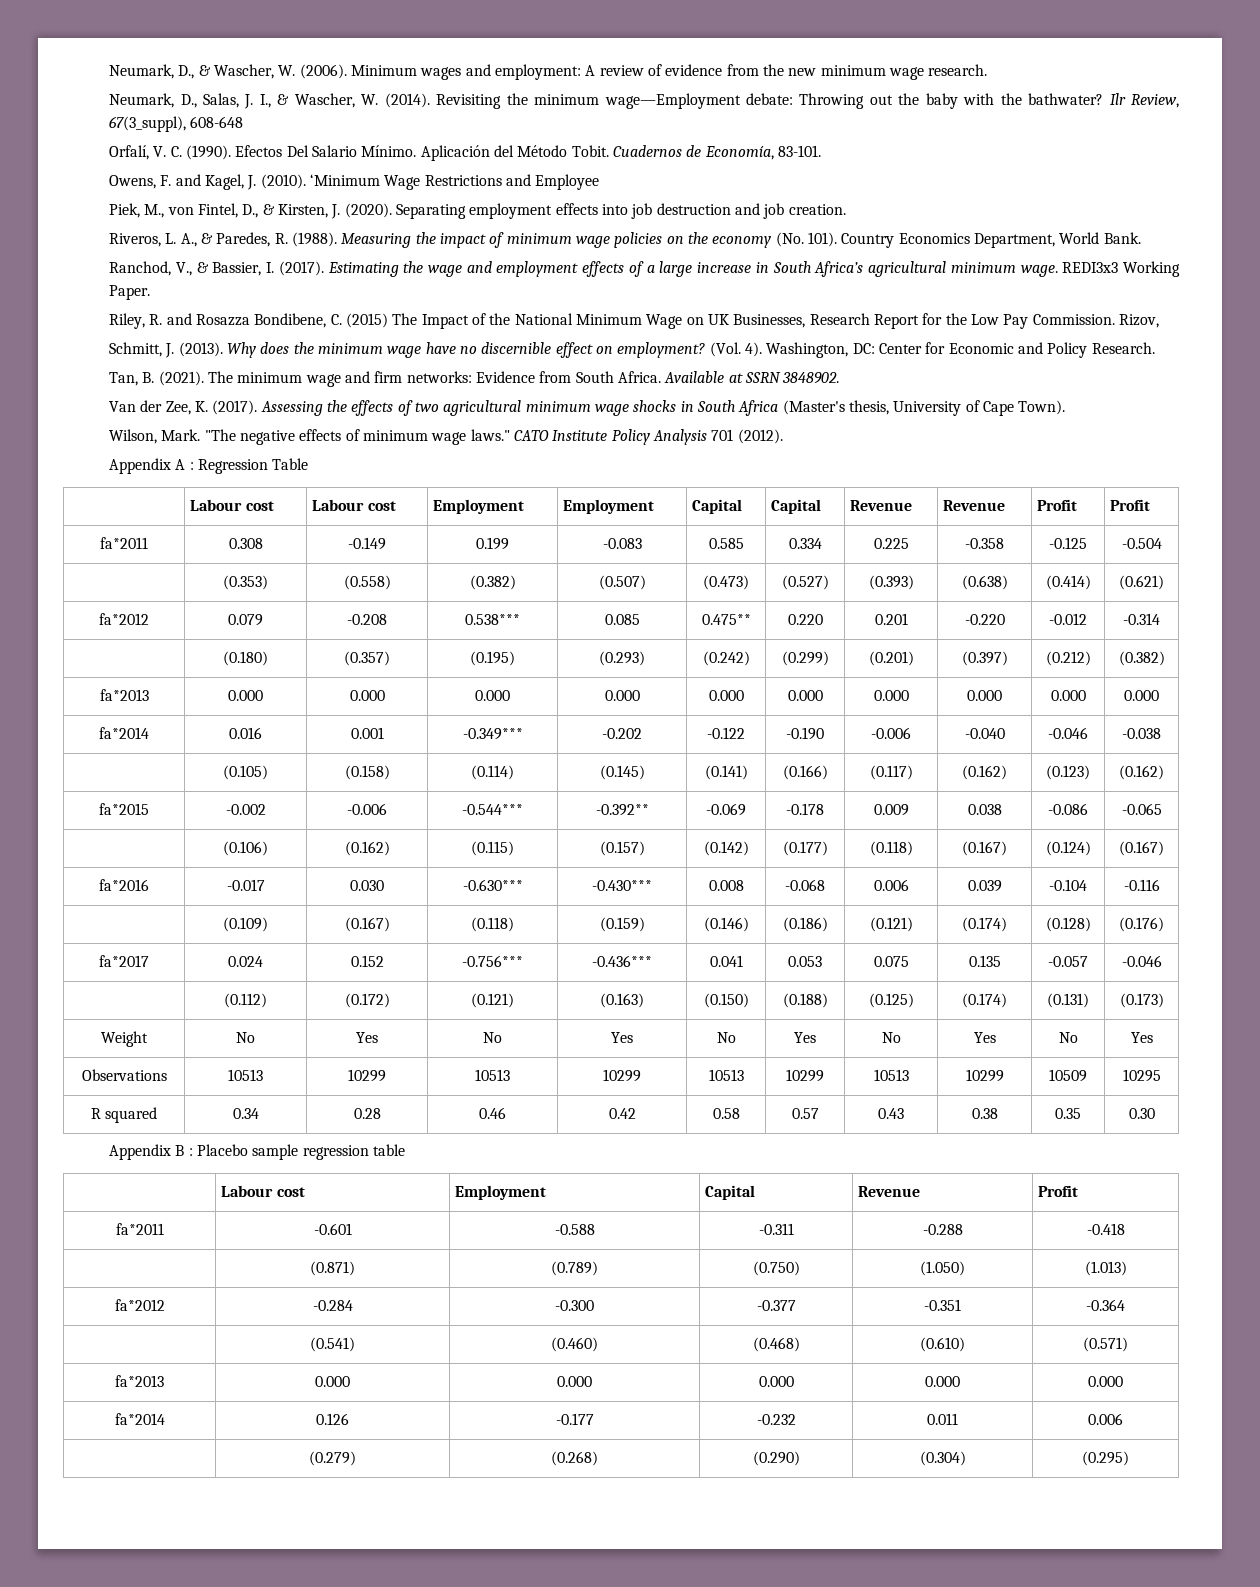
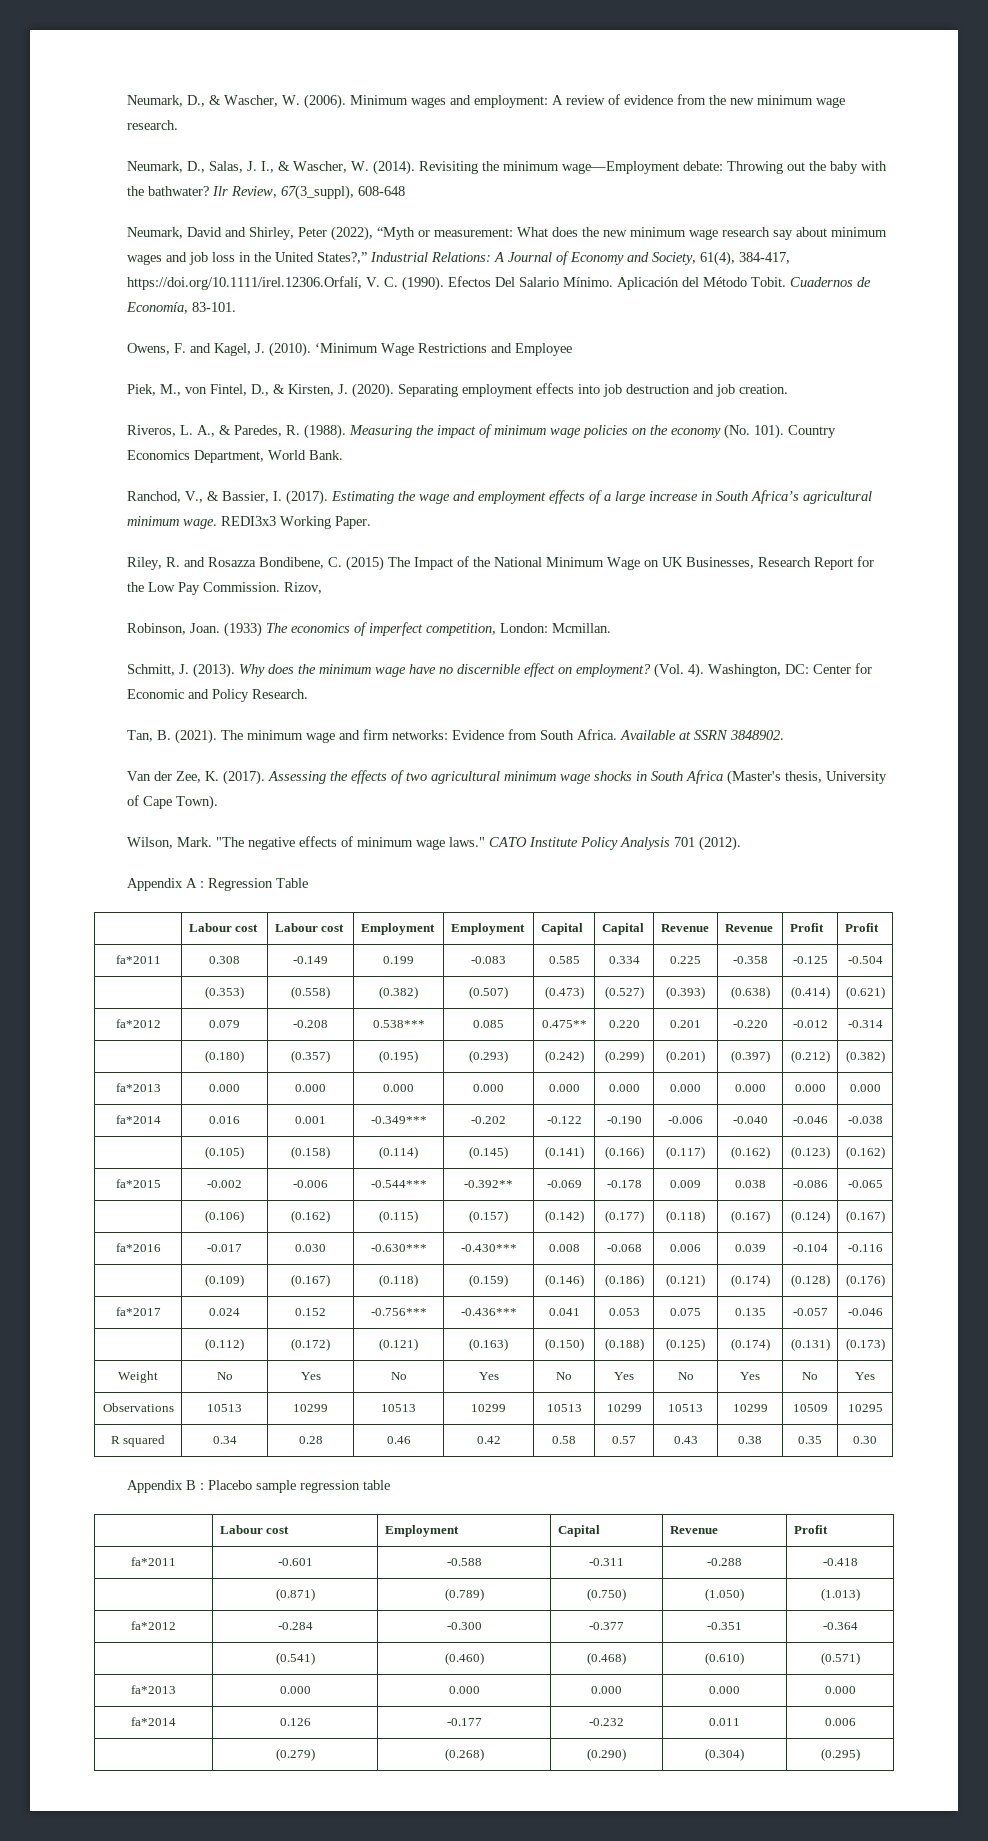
- Orfalí, V. C. (1990).
+ Neumark, David and Shirley, Peter (2022), “Myth or measurement: What does the new minimum wage research say about minimum wages and job loss in the United States?,” Industrial Relations: A Journal of Economy and Society, 61(4), 384-417, https://doi.org/10.1111/irel.12306.Orfalí, V. C. (1990).
+ Robinson, Joan. (1933) The economics of imperfect competition, London: Mcmillan.

